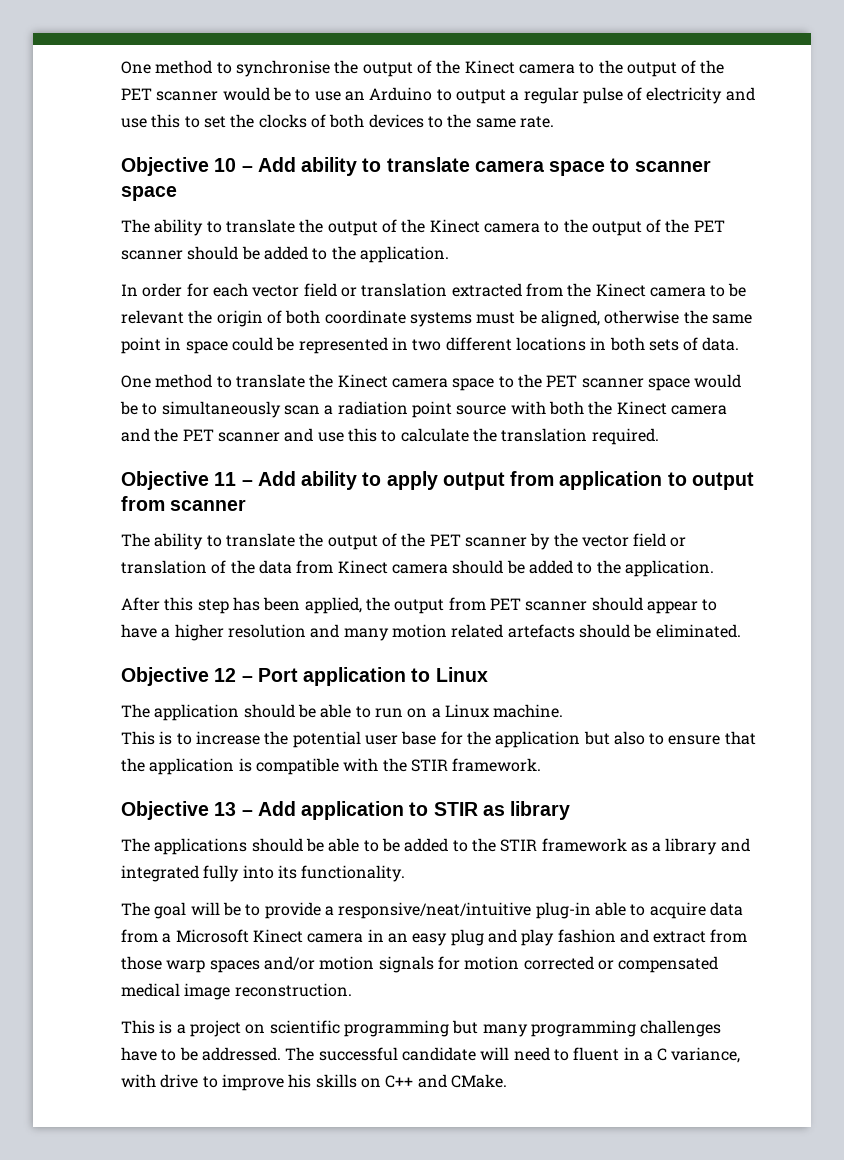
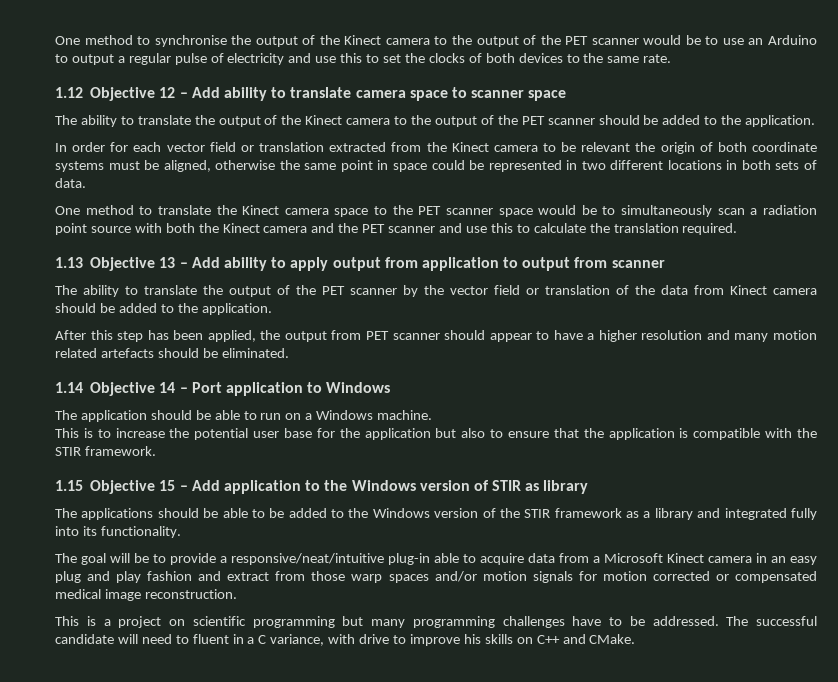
- Objective 10 – Add ability to translate camera space to scanner space
+ 1.12 Objective 12 – Add ability to translate camera space to scanner space
- Objective 11 – Add ability to apply output from application to output from scanner
+ 1.13 Objective 13 – Add ability to apply output from application to output from scanner
- Objective 12 – Port application to Linux
+ 1.14 Objective 14 – Port application to Windows
- The application should be able to run on a Linux machine.
+ The application should be able to run on a Windows machine.
- Objective 13 – Add application to STIR as library
+ 1.15 Objective 15 – Add application to the Windows version of STIR as library
- The applications should be able to be added to the STIR framework as a library and integrated fully into its functionality.
+ The applications should be able to be added to the Windows version of the STIR framework as a library and integrated fully into its functionality.

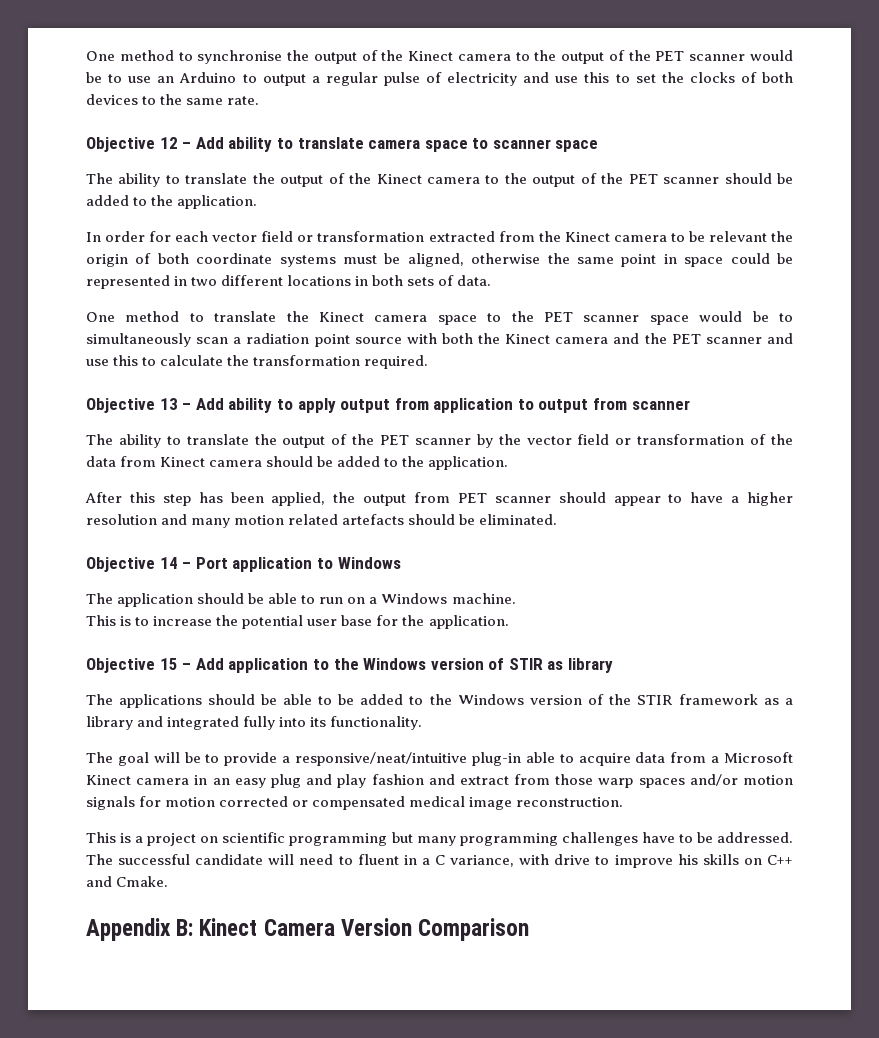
- 1.12 Objective 12 – Add ability to translate camera space to scanner space
+ Objective 12 – Add ability to translate camera space to scanner space
- In order for each vector field or translation extracted from the Kinect camera to be relevant the origin of both coordinate systems must be aligned, otherwise the same point in space could be represented in two different locations in both sets of data.
+ In order for each vector field or transformation extracted from the Kinect camera to be relevant the origin of both coordinate systems must be aligned, otherwise the same point in space could be represented in two different locations in both sets of data.
- One method to translate the Kinect camera space to the PET scanner space would be to simultaneously scan a radiation point source with both the Kinect camera and the PET scanner and use this to calculate the translation required.
+ One method to translate the Kinect camera space to the PET scanner space would be to simultaneously scan a radiation point source with both the Kinect camera and the PET scanner and use this to calculate the transformation required.
- 1.13 Objective 13 – Add ability to apply output from application to output from scanner
+ Objective 13 – Add ability to apply output from application to output from scanner
- The ability to translate the output of the PET scanner by the vector field or translation of the data from Kinect camera should be added to the application.
+ The ability to translate the output of the PET scanner by the vector field or transformation of the data from Kinect camera should be added to the application.
- 1.14 Objective 14 – Port application to Windows
+ Objective 14 – Port application to Windows
- This is to increase the potential user base for the application but also to ensure that the application is compatible with the STIR framework.
- 1.15 Objective 15 – Add application to the Windows version of STIR as library
+ This is to increase the potential user base for the application.
+ Objective 15 – Add application to the Windows version of STIR as library
- The successful candidate will need to fluent in a C variance, with drive to improve his skills on C++ and CMake.
+ The successful candidate will need to fluent in a C variance, with drive to improve his skills on C++ and Cmake.
+ Appendix B: Kinect Camera Version Comparison

